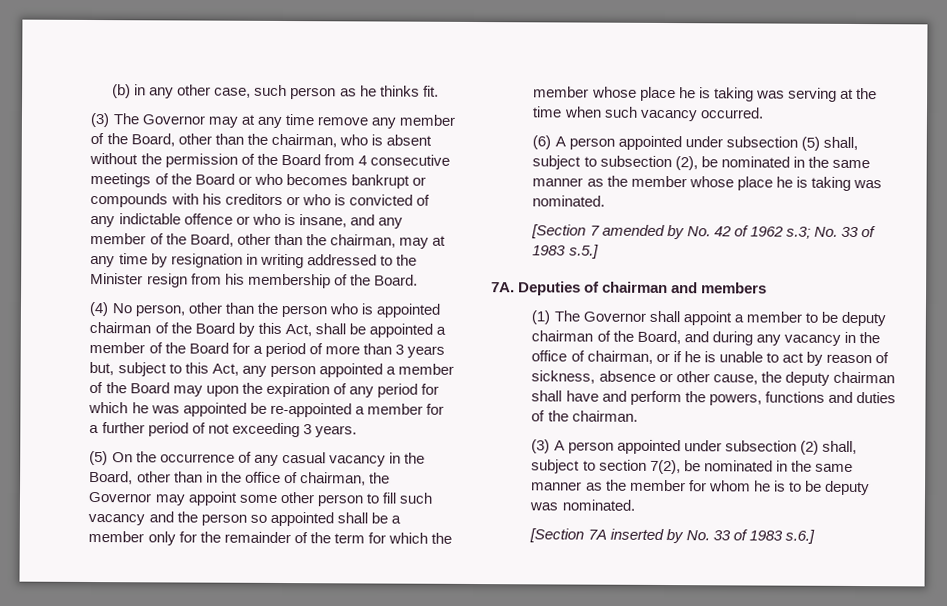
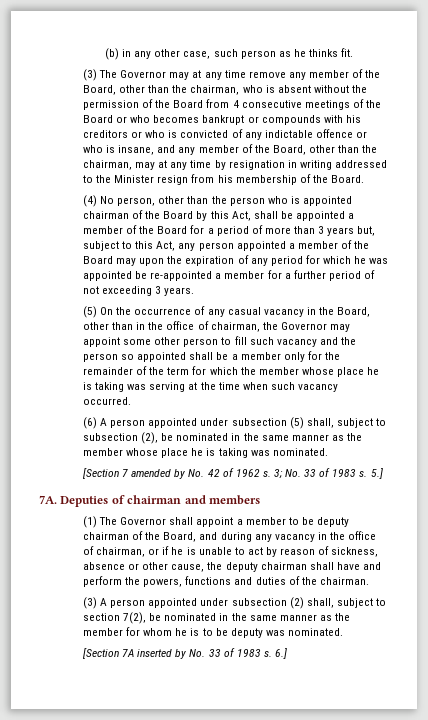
- [Section 7 amended by No. 42 of 1962 s.3; No. 33 of 1983 s.5.]
+ [Section 7 amended by No. 42 of 1962 s. 3; No. 33 of 1983 s. 5.]
- [Section 7A inserted by No. 33 of 1983 s.6.]
+ [Section 7A inserted by No. 33 of 1983 s. 6.]

